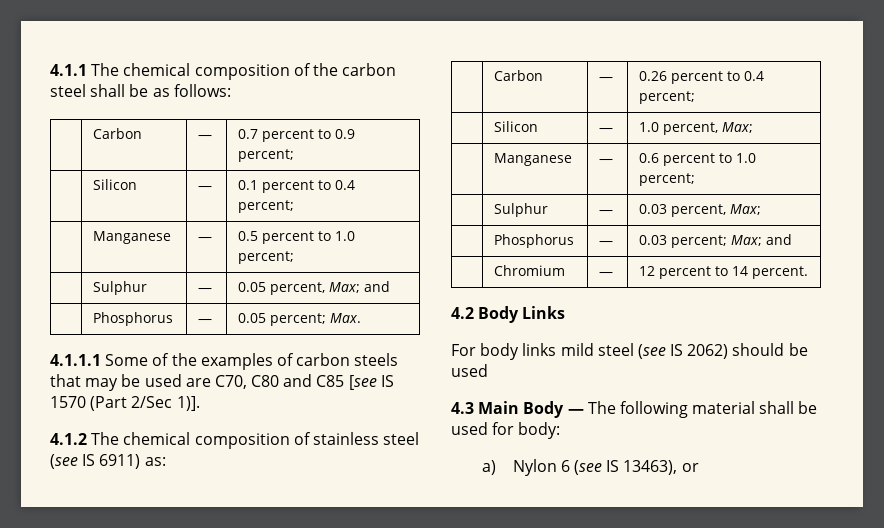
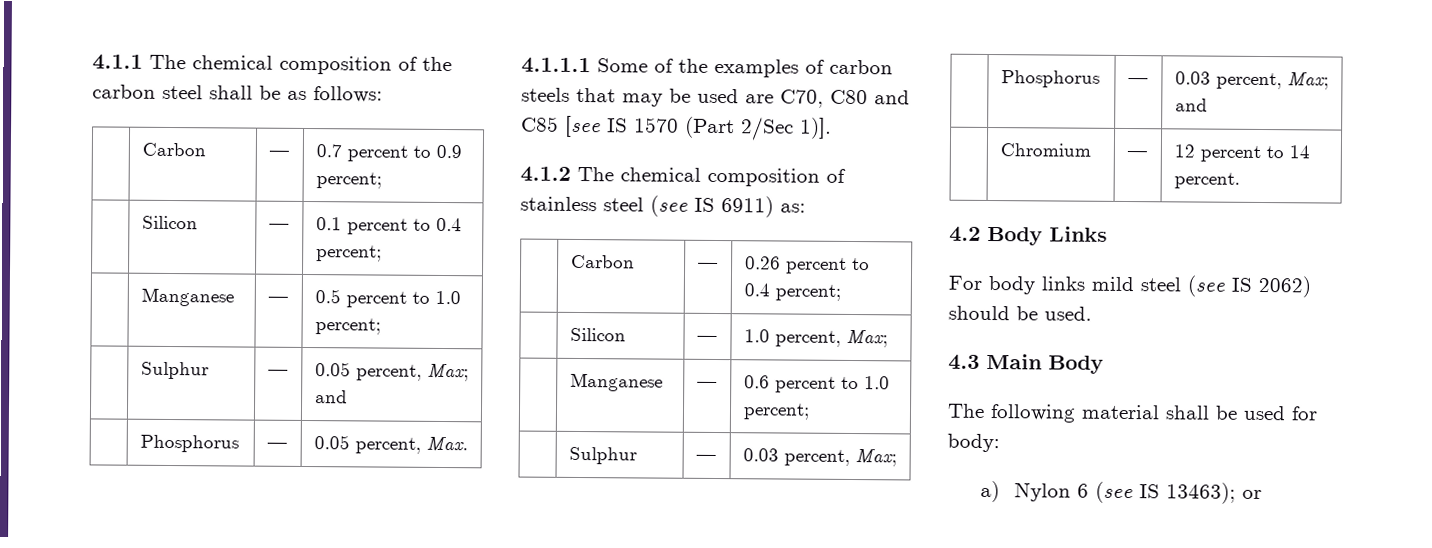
- | Phosphorus | — | 0.05 percent; Max.
+ | Phosphorus | — | 0.05 percent, Max.
- | Phosphorus | — | 0.03 percent; Max; and
+ | Phosphorus | — | 0.03 percent, Max; and
- For body links mild steel (see IS 2062) should be used
+ For body links mild steel (see IS 2062) should be used.
- 4.3 Main Body — The following material shall be used for body:
+ 4.3 Main Body
+ The following material shall be used for body:
- a) Nylon 6 (see IS 13463), or
+ a) Nylon 6 (see IS 13463); or

